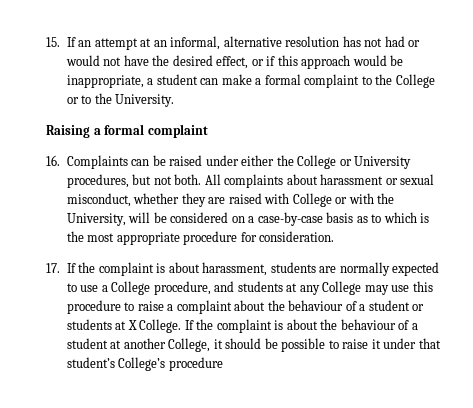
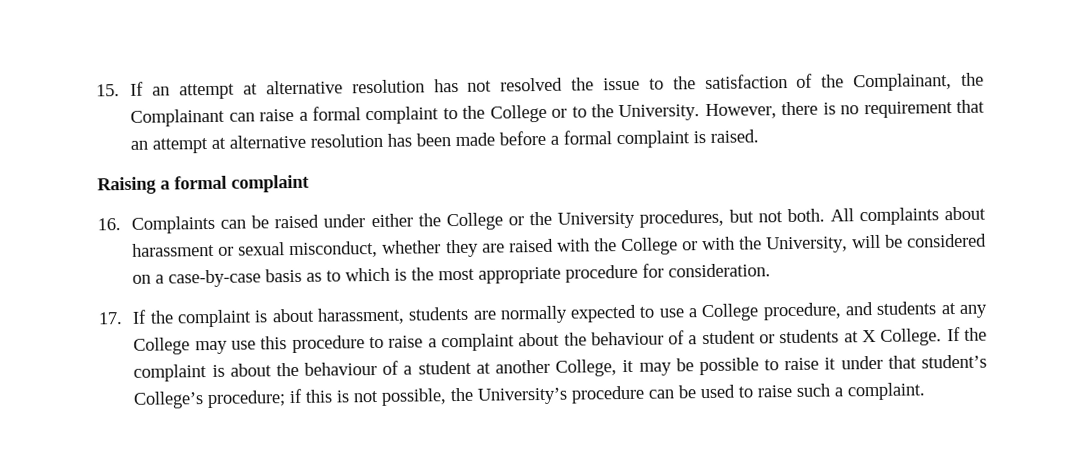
- 15. If an attempt at an informal, alternative resolution has not had or would not have the desired effect, or if this approach would be inappropriate, a student can make a formal complaint to the College or to the University.
+ 15. If an attempt at alternative resolution has not resolved the issue to the satisfaction of the Complainant, the Complainant can raise a formal complaint to the College or to the University. However, there is no requirement that an attempt at alternative resolution has been made before a formal complaint is raised.
- 16. Complaints can be raised under either the College or University procedures, but not both.
+ 16. Complaints can be raised under either the College or the University procedures, but not both.
- All complaints about harassment or sexual misconduct, whether they are raised with College or with the University, will be considered on a case-by-case basis as to which is the most appropriate procedure for consideration.
+ All complaints about harassment or sexual misconduct, whether they are raised with the College or with the University, will be considered on a case-by-case basis as to which is the most appropriate procedure for consideration.
- If the complaint is about the behaviour of a student at another College, it should be possible to raise it under that student’s College’s procedure
+ If the complaint is about the behaviour of a student at another College, it may be possible to raise it under that student’s College’s procedure; if this is not possible, the University’s procedure can be used to raise such a complaint.

